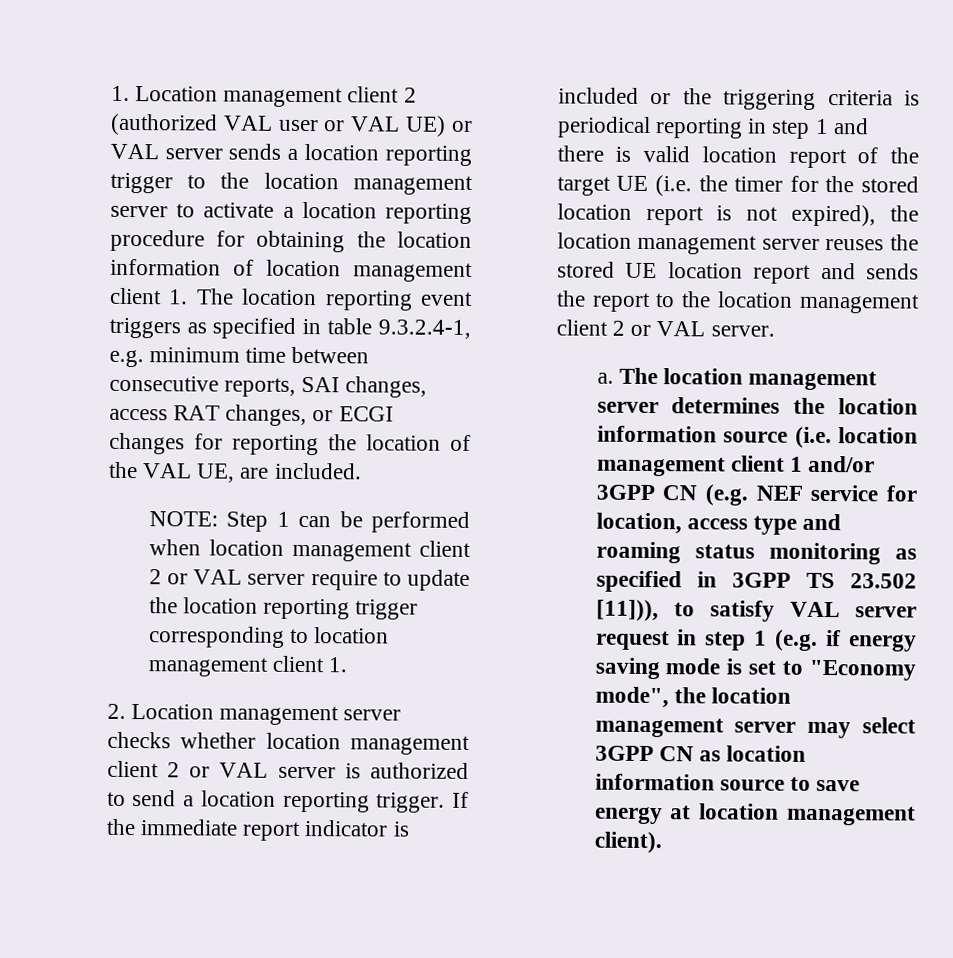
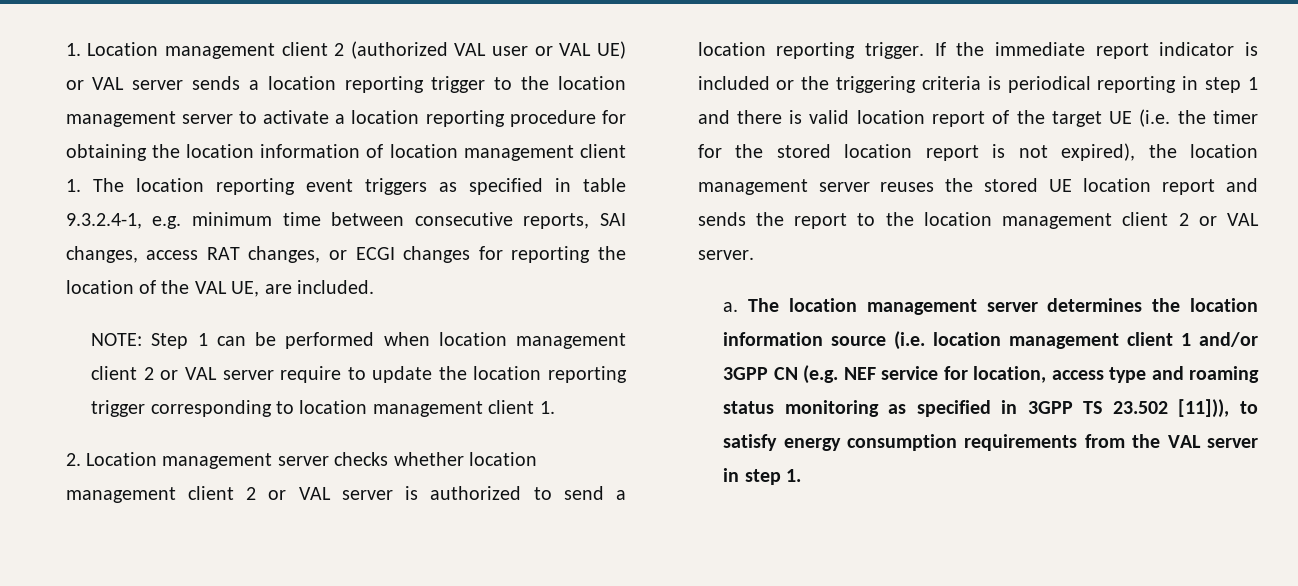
- The location management server determines the location information source (i.e. location management client 1 and/or 3GPP CN (e.g. NEF service for location, access type and roaming status monitoring as specified in 3GPP TS 23.502 [11])), to satisfy VAL server request in step 1 (e.g. if energy saving mode is set to "Economy mode", the location management server may select 3GPP CN as location information source to save energy at location management client).
+ The location management server determines the location information source (i.e. location management client 1 and/or 3GPP CN (e.g. NEF service for location, access type and roaming status monitoring as specified in 3GPP TS 23.502 [11])), to satisfy energy consumption requirements from the VAL server in step 1.

